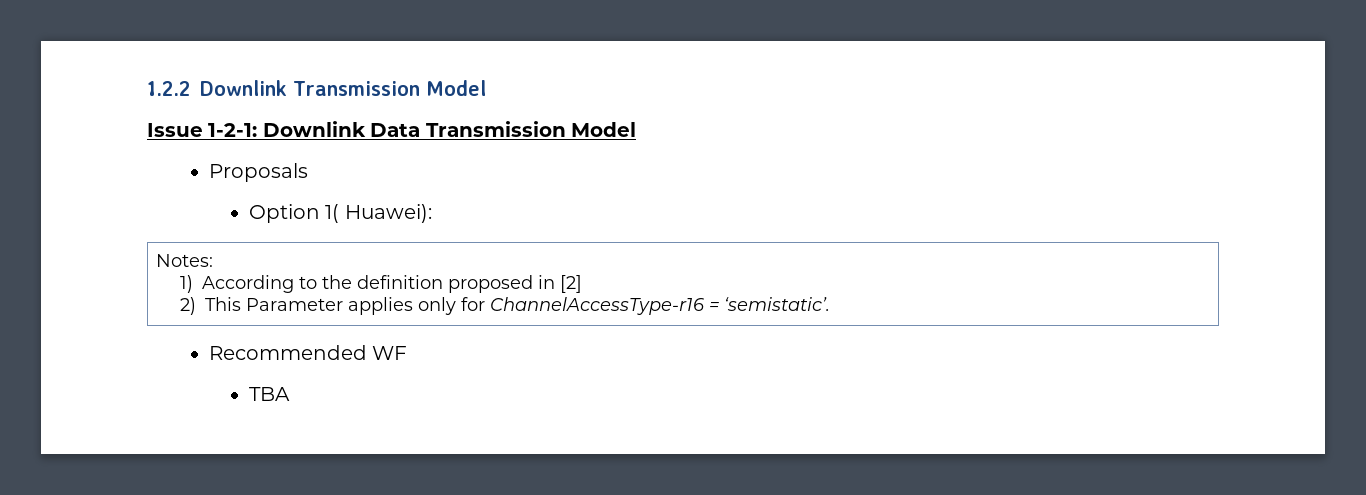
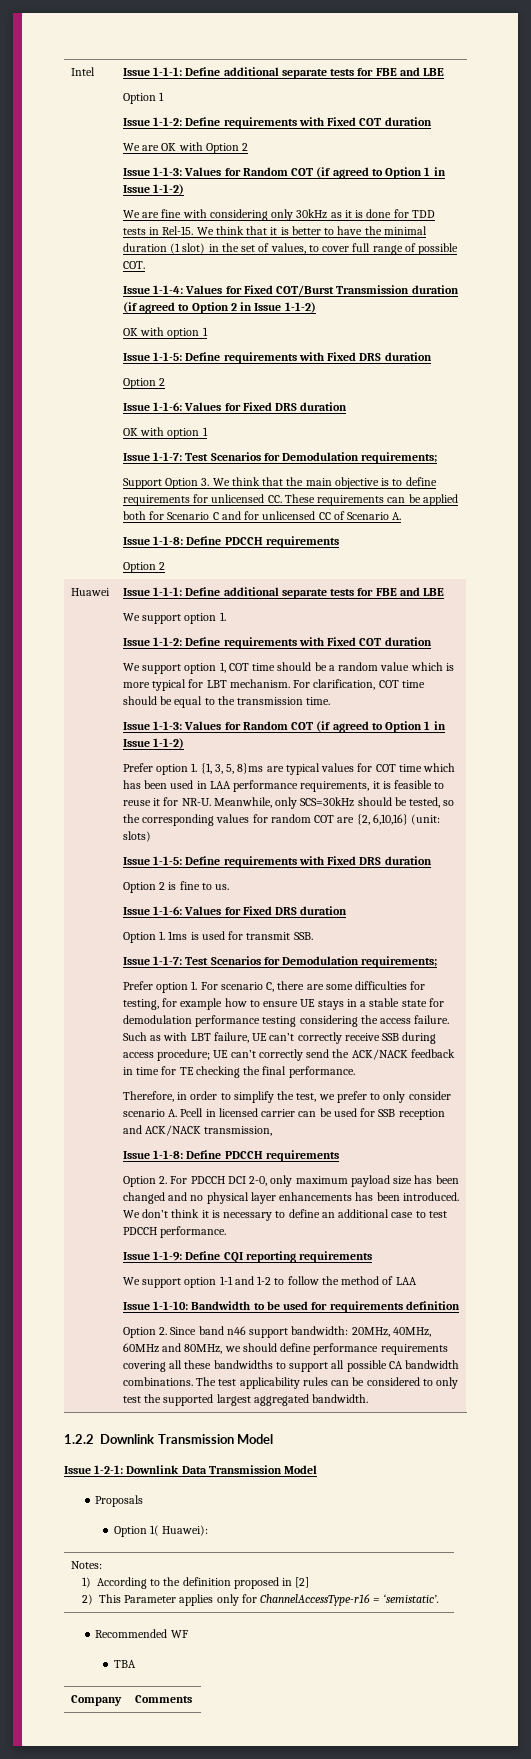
+ Intel | Issue 1-1-1: Define additional separate tests for FBE and LBE
+ Option 1
+ Issue 1-1-2: Define requirements with Fixed COT duration
+ We are OK with Option 2
+ Issue 1-1-3: Values for Random COT (if agreed to Option 1 in Issue 1-1-2)
+ We are fine with considering only 30kHz as it is done for TDD tests in Rel-15. We think that it is better to have the minimal duration (1 slot) in the set of values, to cover full range of possible COT.
+ Issue 1-1-4: Values for Fixed COT/Burst Transmission duration (if agreed to Option 2 in Issue 1-1-2)
+ OK with option 1
+ Issue 1-1-5: Define requirements with Fixed DRS duration
+ Option 2
+ Issue 1-1-6: Values for Fixed DRS duration
+ OK with option 1
+ Issue 1-1-7: Test Scenarios for Demodulation requirements;
+ Support Option 3. We think that the main objective is to define requirements for unlicensed CC. These requirements can be applied both for Scenario C and for unlicensed CC of Scenario A.
+ Issue 1-1-8: Define PDCCH requirements
+ Option 2
+ Huawei | Issue 1-1-1: Define additional separate tests for FBE and LBE
+ We support option 1.
+ Issue 1-1-2: Define requirements with Fixed COT duration
+ We support option 1, COT time should be a random value which is more typical for LBT mechanism. For clarification, COT time should be equal to the transmission time.
+ Issue 1-1-3: Values for Random COT (if agreed to Option 1 in Issue 1-1-2)
+ Prefer option 1. {1, 3, 5, 8}ms are typical values for COT time which has been used in LAA performance requirements, it is feasible to reuse it for NR-U. Meanwhile, only SCS=30kHz should be tested, so the corresponding values for random COT are {2, 6,10,16} (unit: slots)
+ Issue 1-1-5: Define requirements with Fixed DRS duration
+ Option 2 is fine to us.
+ Issue 1-1-6: Values for Fixed DRS duration
+ Option 1. 1ms is used for transmit SSB.
+ Issue 1-1-7: Test Scenarios for Demodulation requirements;
+ Prefer option 1. For scenario C, there are some difficulties for testing, for example how to ensure UE stays in a stable state for demodulation performance testing considering the access failure. Such as with LBT failure, UE can’t correctly receive SSB during access procedure; UE can’t correctly send the ACK/NACK feedback in time for TE checking the final performance.
+ Therefore, in order to simplify the test, we prefer to only consider scenario A. Pcell in licensed carrier can be used for SSB reception and ACK/NACK transmission,
+ Issue 1-1-8: Define PDCCH requirements
+ Option 2. For PDCCH DCI 2-0, only maximum payload size has been changed and no physical layer enhancements has been introduced. We don’t think it is necessary to define an additional case to test PDCCH performance.
+ Issue 1-1-9: Define CQI reporting requirements
+ We support option 1-1 and 1-2 to follow the method of LAA
+ Issue 1-1-10: Bandwidth to be used for requirements definition
+ Option 2. Since band n46 support bandwidth: 20MHz, 40MHz, 60MHz and 80MHz, we should define performance requirements covering all these bandwidths to support all possible CA bandwidth combinations. The test applicability rules can be considered to only test the supported largest aggregated bandwidth.
+ Company | Comments

